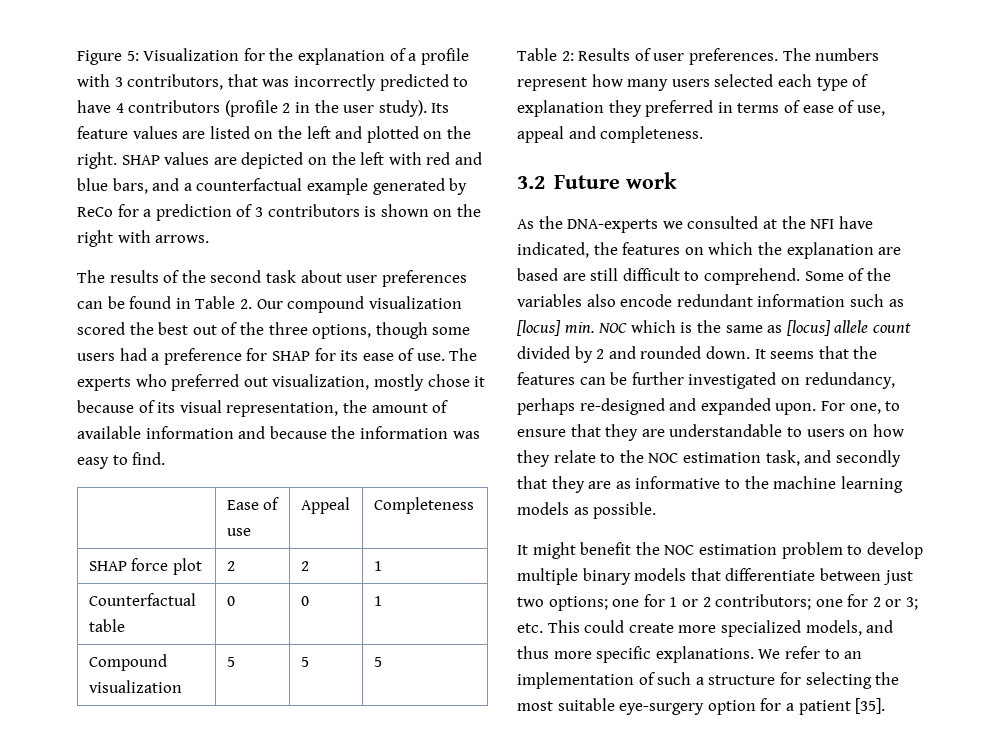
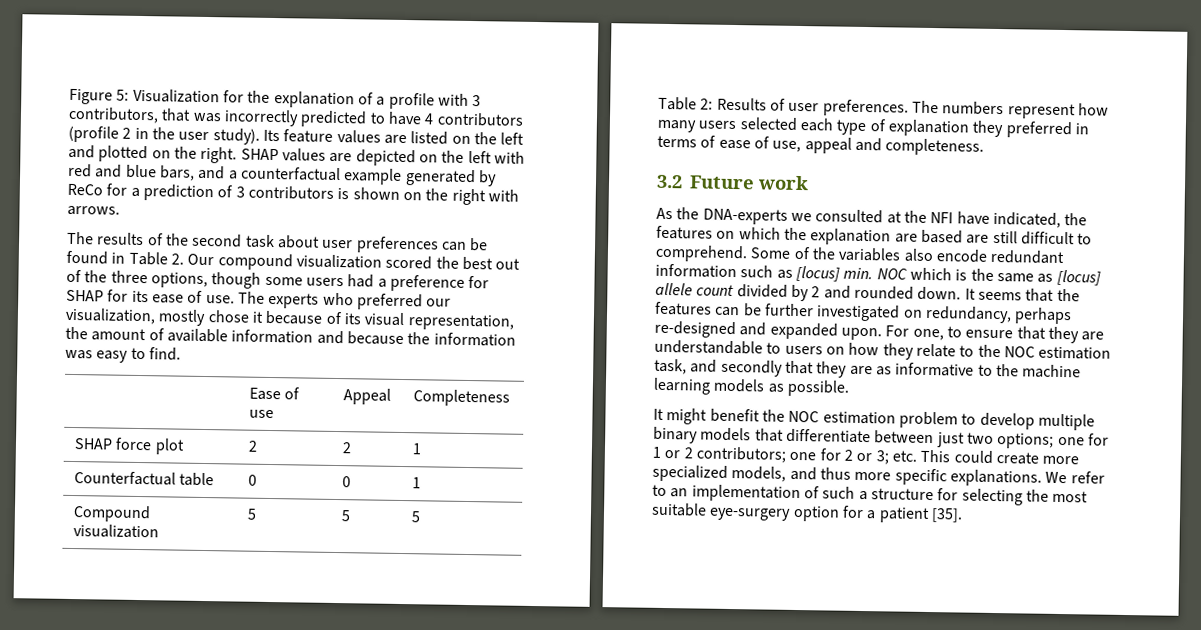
- The experts who preferred out visualization, mostly chose it because of its visual representation, the amount of available information and because the information was easy to find.
+ The experts who preferred our visualization, mostly chose it because of its visual representation, the amount of available information and because the information was easy to find.

